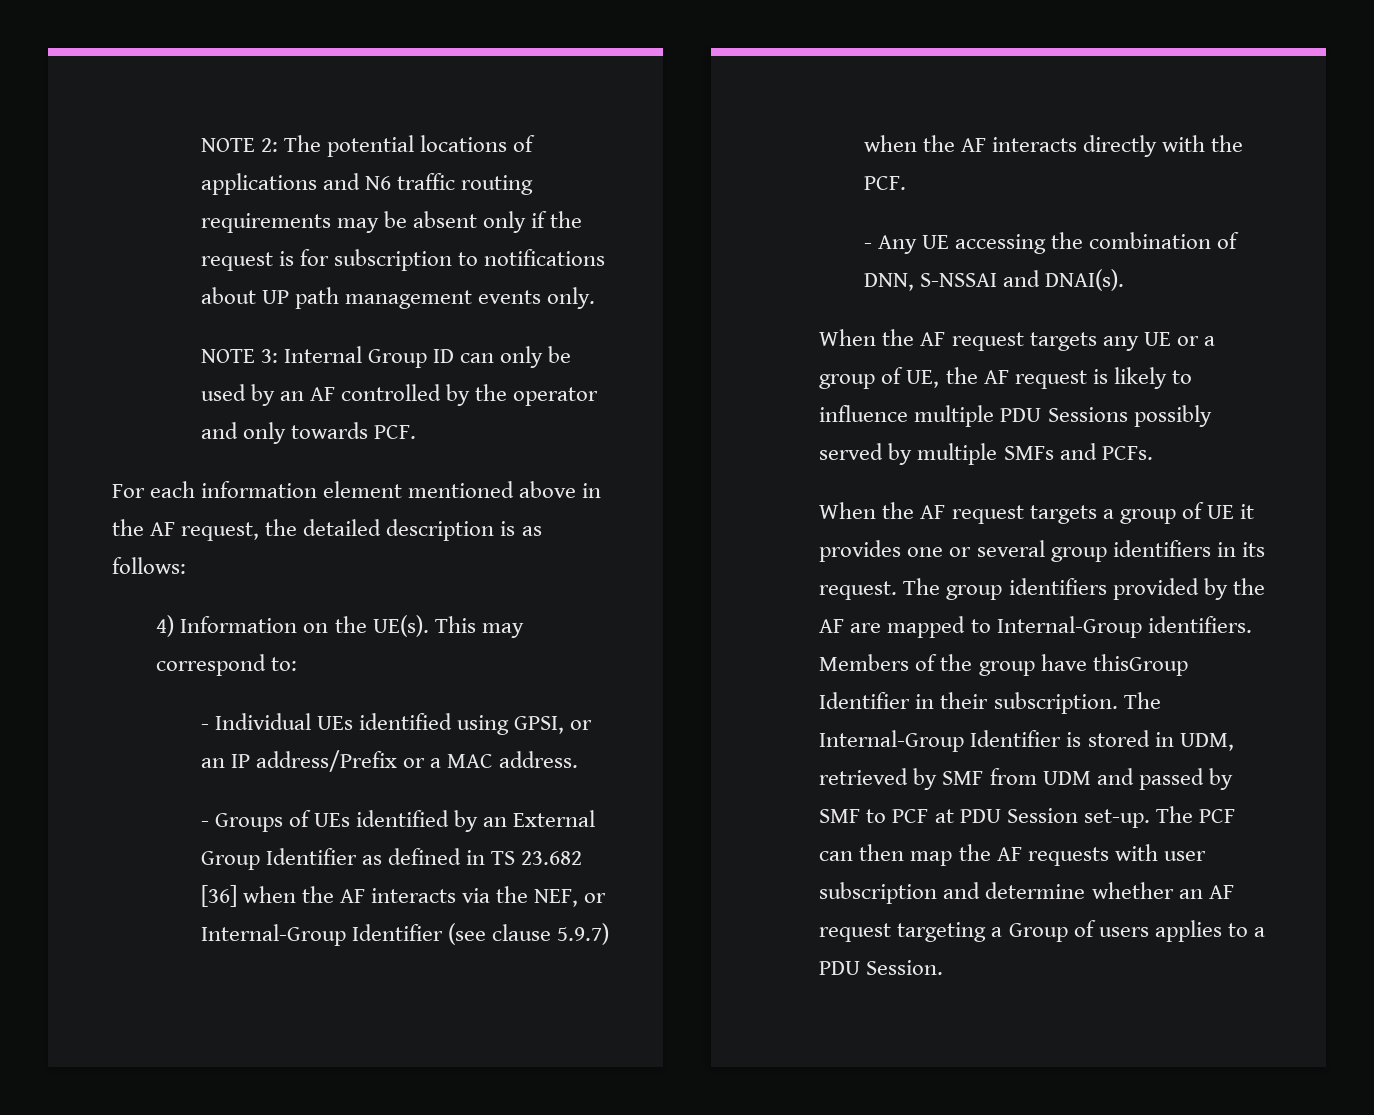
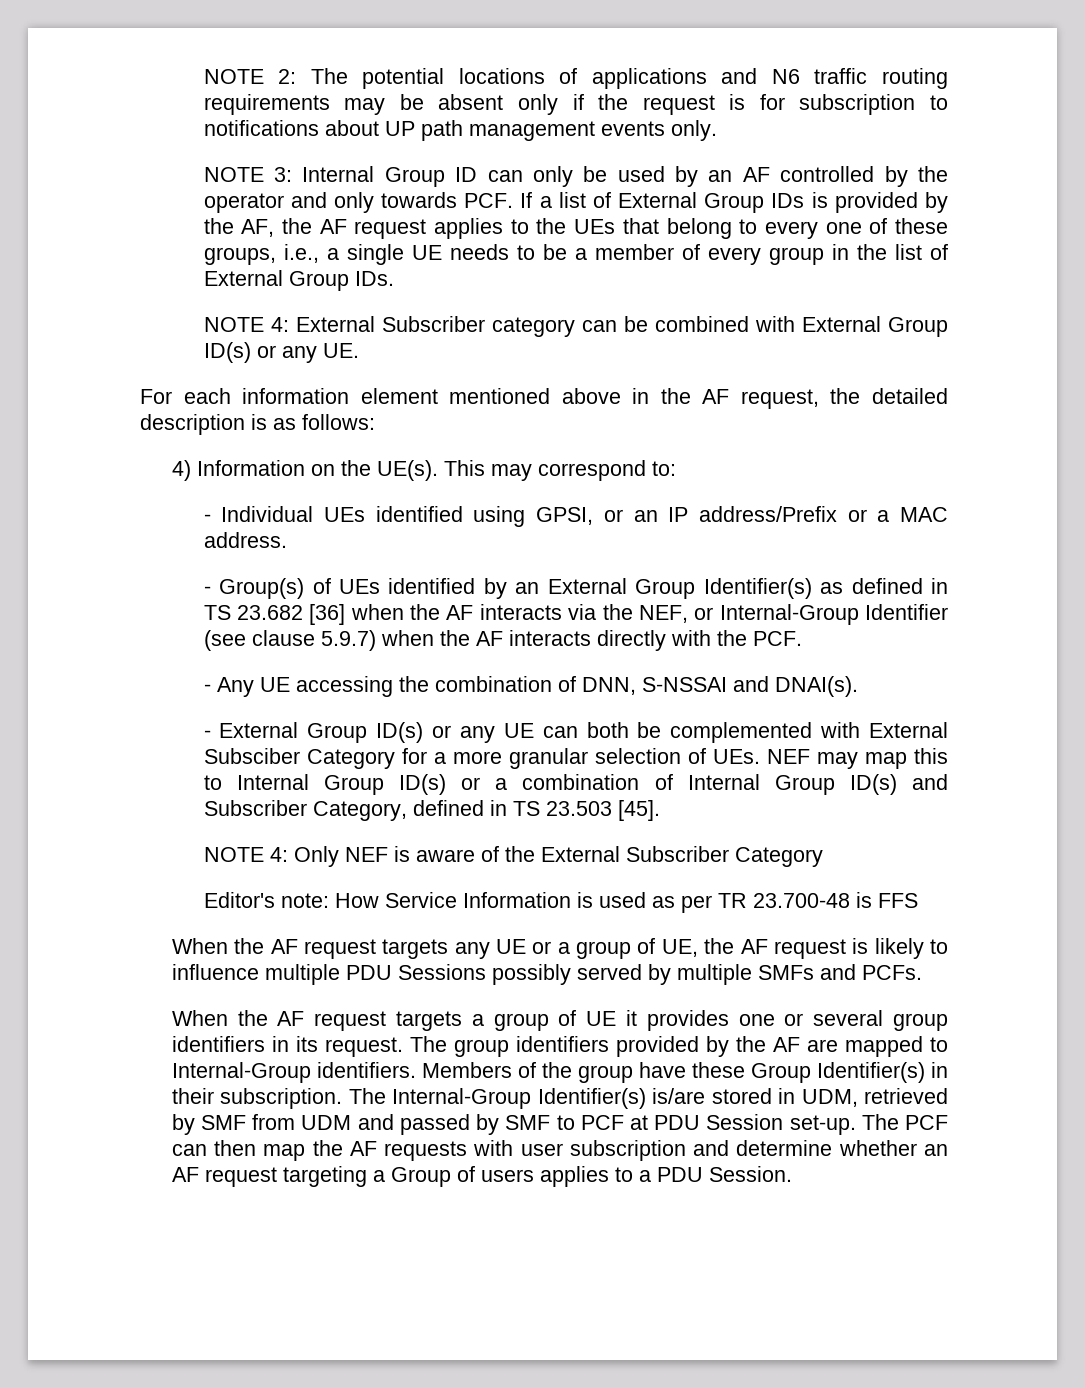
- NOTE 3: Internal Group ID can only be used by an AF controlled by the operator and only towards PCF.
+ NOTE 3: Internal Group ID can only be used by an AF controlled by the operator and only towards PCF. If a list of External Group IDs is provided by the AF, the AF request applies to the UEs that belong to every one of these groups, i.e., a single UE needs to be a member of every group in the list of External Group IDs.
+ NOTE 4: External Subscriber category can be combined with External Group ID(s) or any UE.
- - Groups of UEs identified by an External Group Identifier as defined in TS 23.682 [36] when the AF interacts via the NEF, or Internal-Group Identifier (see clause 5.9.7) when the AF interacts directly with the PCF.
+ - Group(s) of UEs identified by an External Group Identifier(s) as defined in TS 23.682 [36] when the AF interacts via the NEF, or Internal-Group Identifier (see clause 5.9.7) when the AF interacts directly with the PCF.
+ - External Group ID(s) or any UE can both be complemented with External Subsciber Category for a more granular selection of UEs. NEF may map this to Internal Group ID(s) or a combination of Internal Group ID(s) and Subscriber Category, defined in TS 23.503 [45].
+ NOTE 4: Only NEF is aware of the External Subscriber Category
+ Editor's note: How Service Information is used as per TR 23.700-48 is FFS
- Members of the group have thisGroup Identifier in their subscription.
+ Members of the group have these Group Identifier(s) in their subscription.
- The Internal-Group Identifier is stored in UDM, retrieved by SMF from UDM and passed by SMF to PCF at PDU Session set-up.
+ The Internal-Group Identifier(s) is/are stored in UDM, retrieved by SMF from UDM and passed by SMF to PCF at PDU Session set-up.

